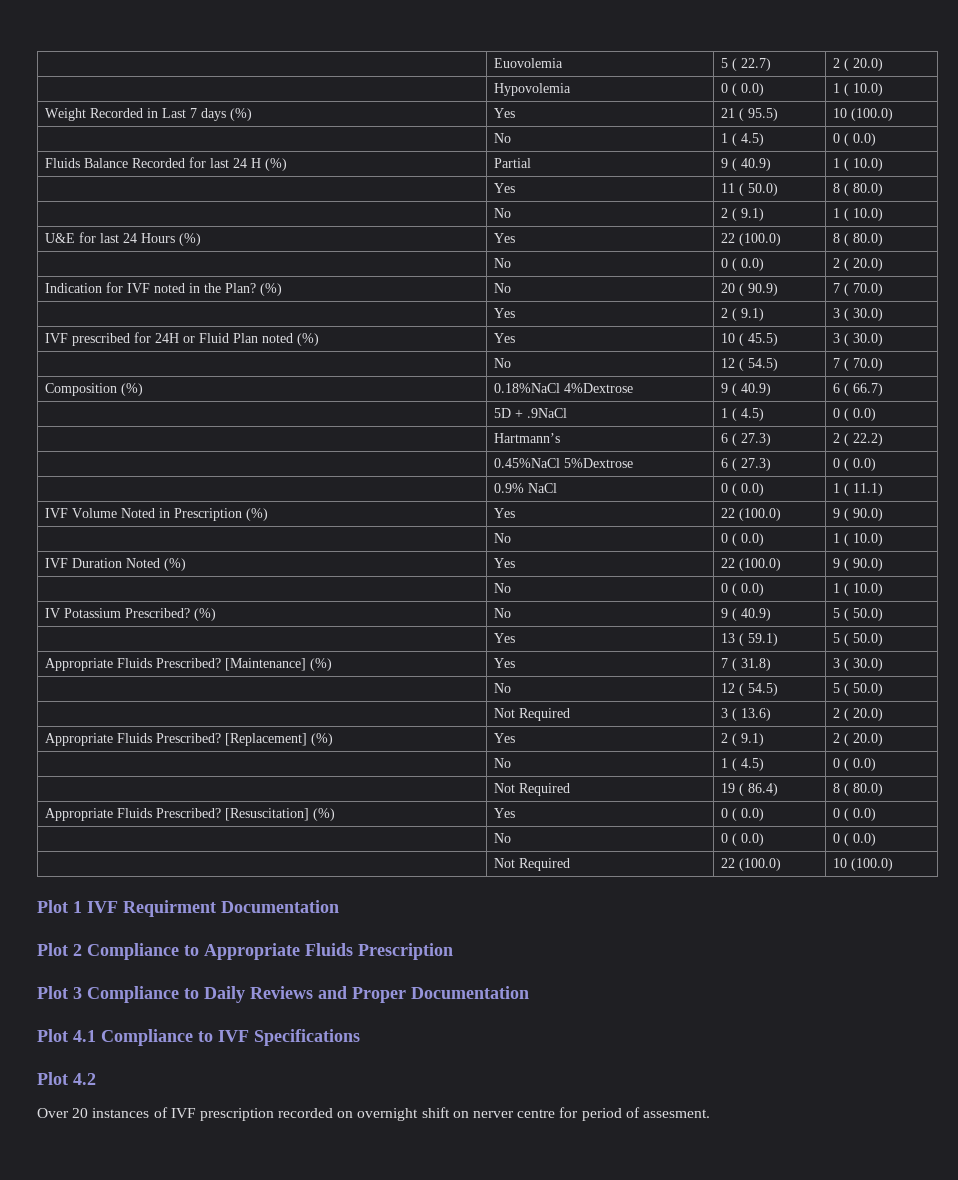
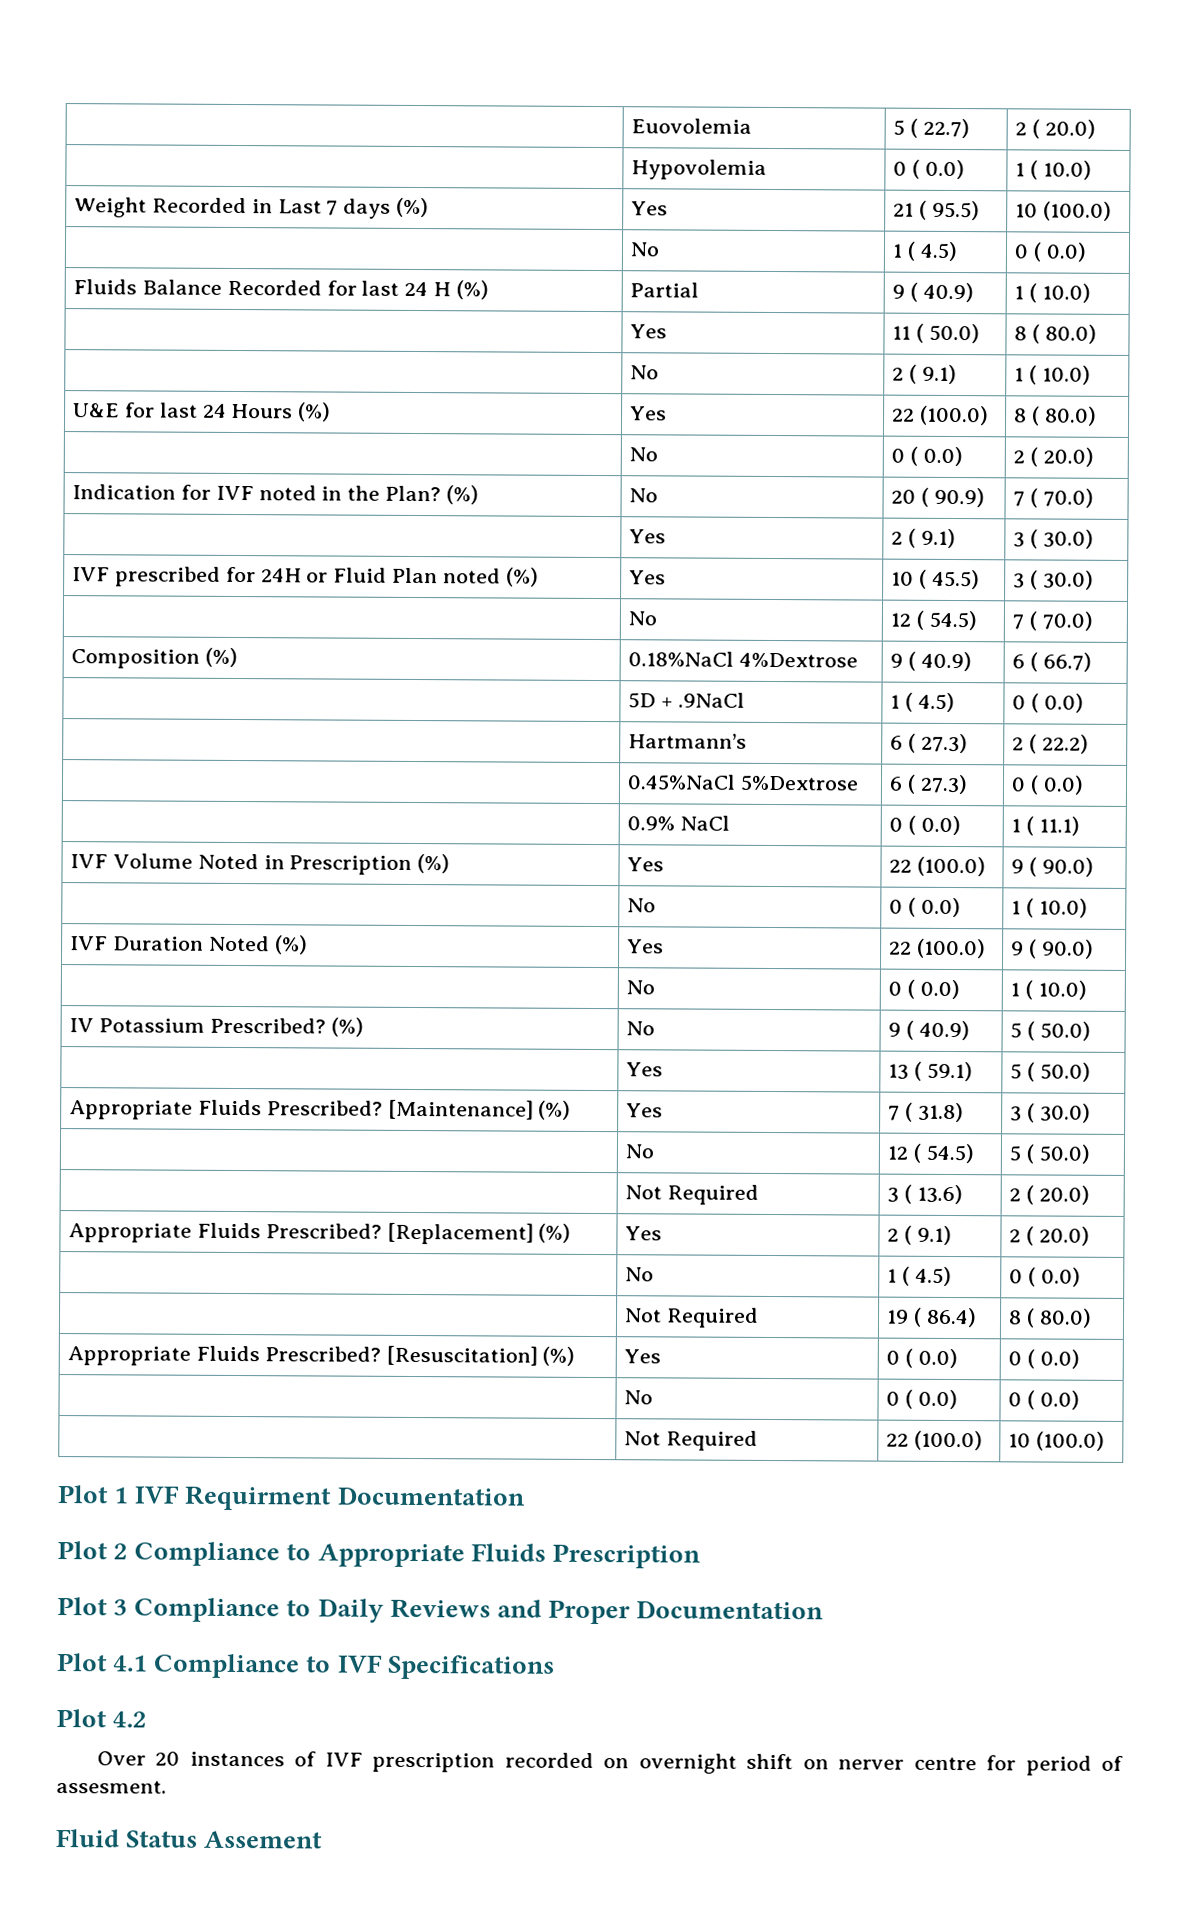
+ Fluid Status Assement

